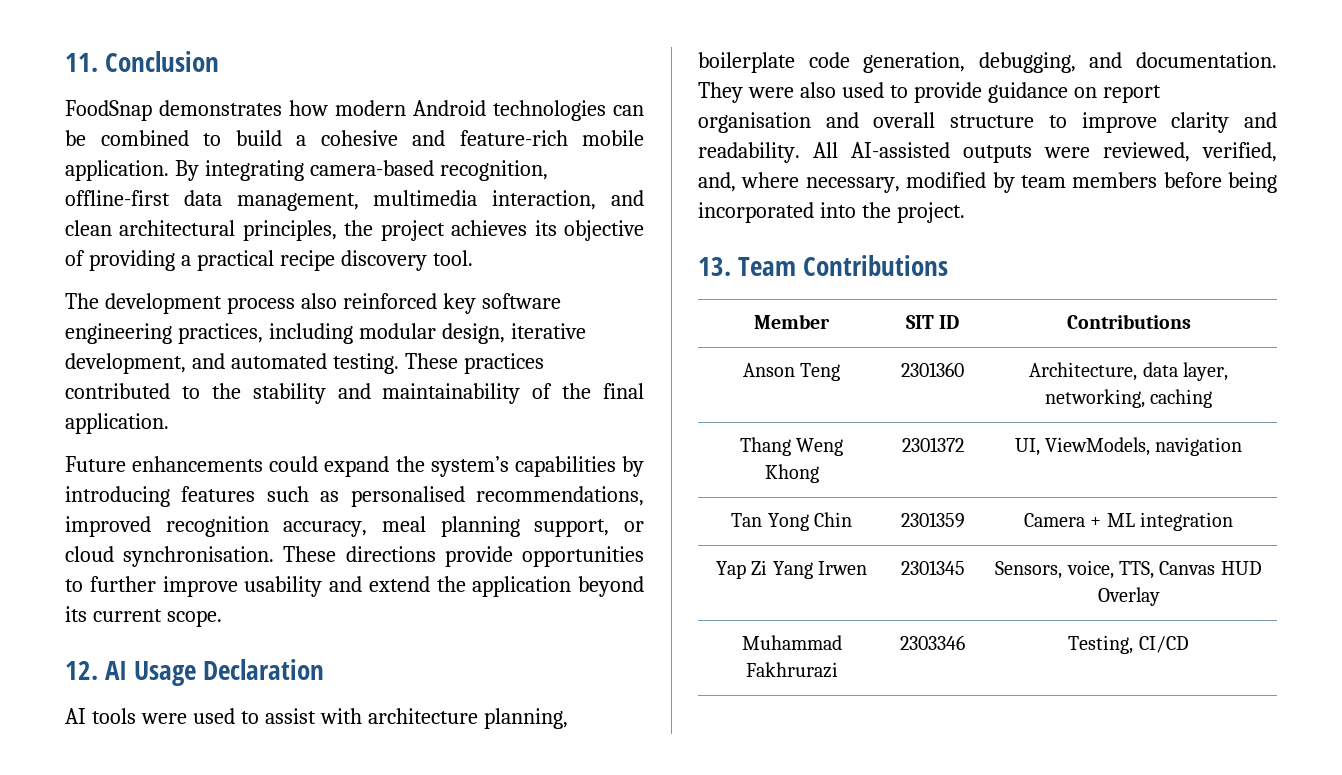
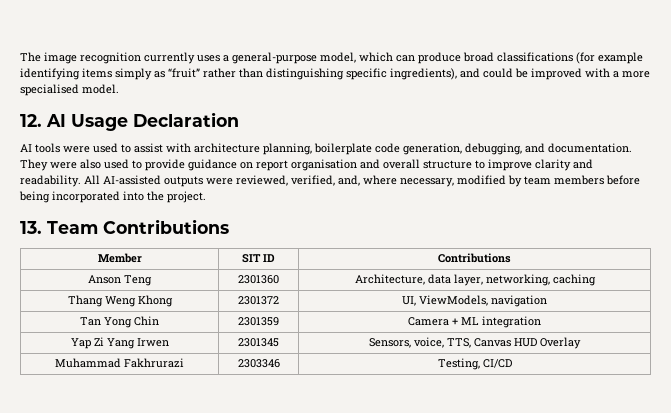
- 11. Conclusion
- FoodSnap demonstrates how modern Android technologies can be combined to build a cohesive and feature-rich mobile application. By integrating camera-based recognition, offline-first data management, multimedia interaction, and clean architectural principles, the project achieves its objective of providing a practical recipe discovery tool.
- The development process also reinforced key software engineering practices, including modular design, iterative development, and automated testing. These practices contributed to the stability and maintainability of the final application.
- Future enhancements could expand the system’s capabilities by introducing features such as personalised recommendations, improved recognition accuracy, meal planning support, or cloud synchronisation. These directions provide opportunities to further improve usability and extend the application beyond its current scope.
+ The image recognition currently uses a general-purpose model, which can produce broad classifications (for example identifying items simply as “fruit” rather than distinguishing specific ingredients), and could be improved with a more specialised model.

